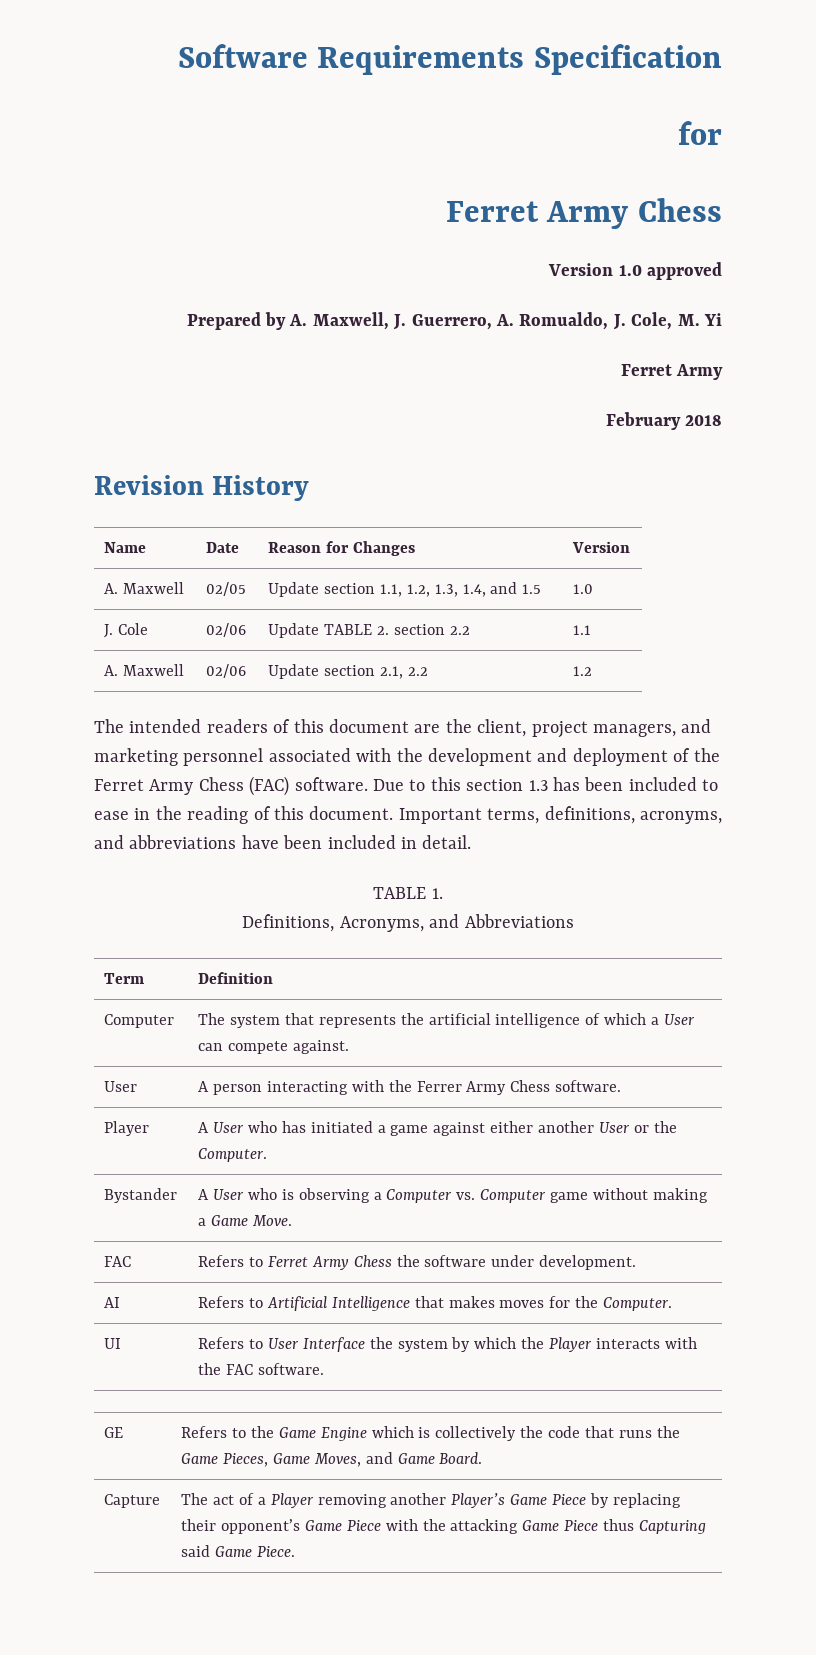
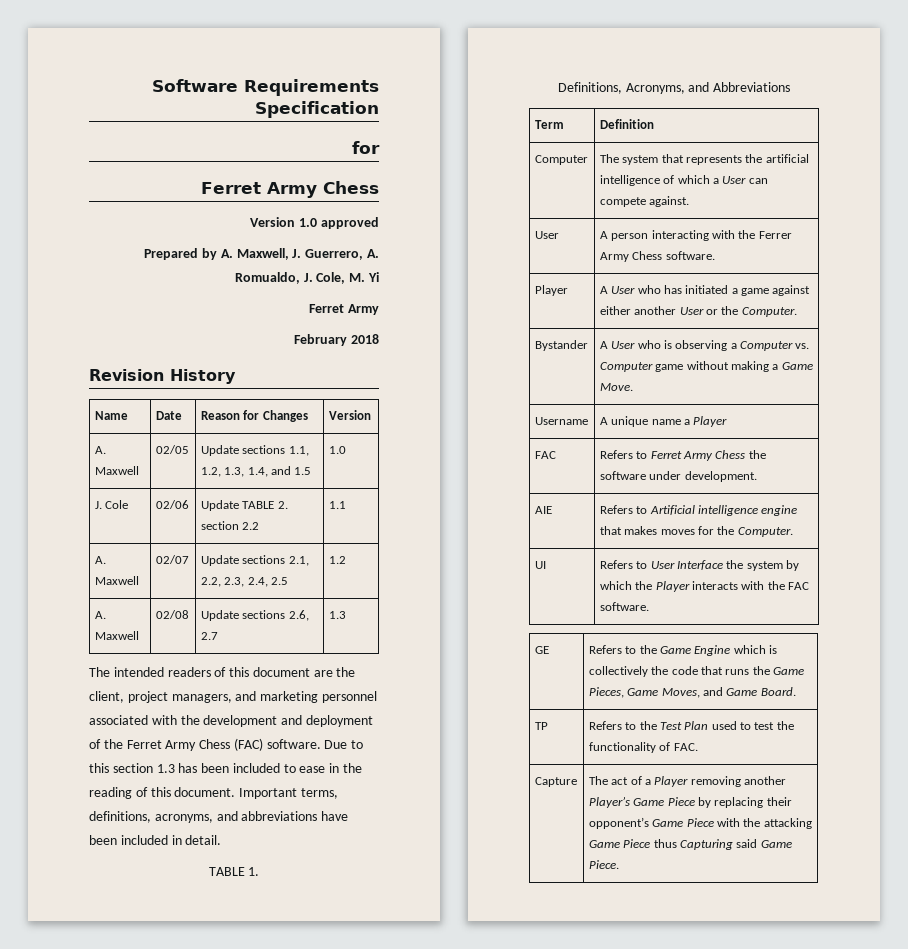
- A. Maxwell | 02/05 | Update section 1.1, 1.2, 1.3, 1.4, and 1.5 | 1.0
+ A. Maxwell | 02/05 | Update sections 1.1, 1.2, 1.3, 1.4, and 1.5 | 1.0
- A. Maxwell | 02/06 | Update section 2.1, 2.2 | 1.2
+ A. Maxwell | 02/07 | Update sections 2.1, 2.2, 2.3, 2.4, 2.5 | 1.2
+ A. Maxwell | 02/08 | Update sections 2.6, 2.7 | 1.3
+ Username | A unique name a Player
- AI | Refers to Artificial Intelligence that makes moves for the Computer.
+ AIE | Refers to Artificial intelligence engine that makes moves for the Computer.
+ TP | Refers to the Test Plan used to test the functionality of FAC.

